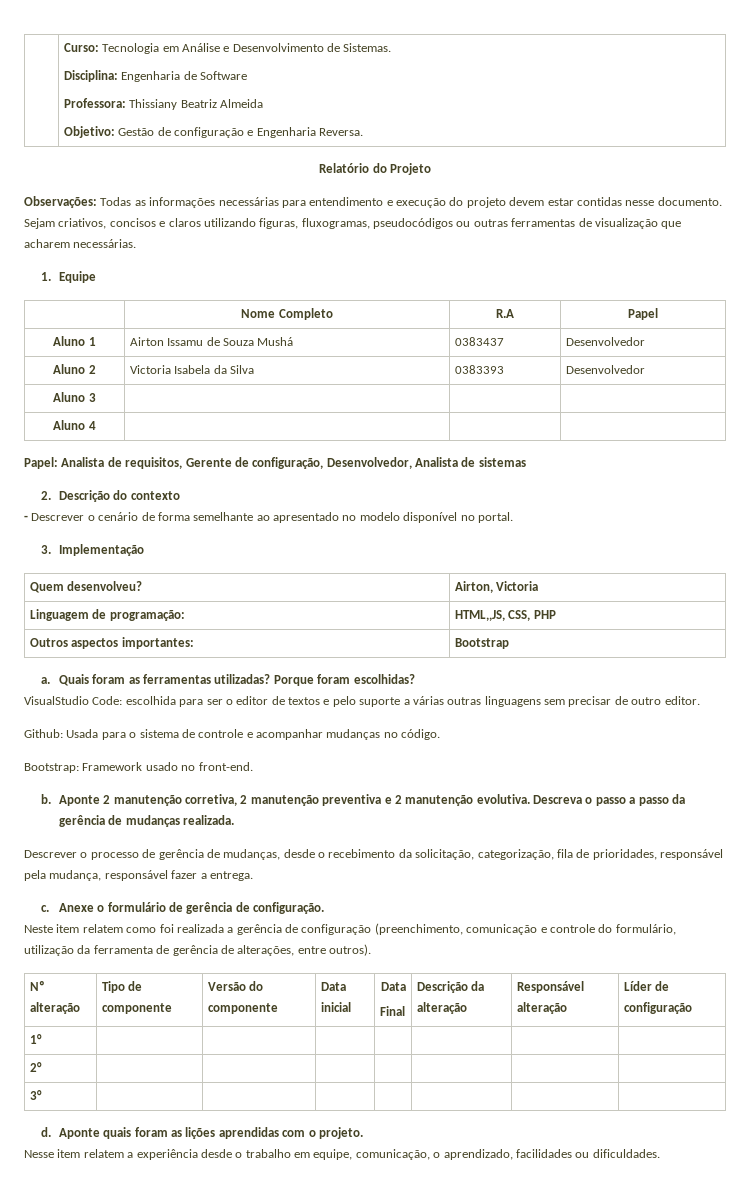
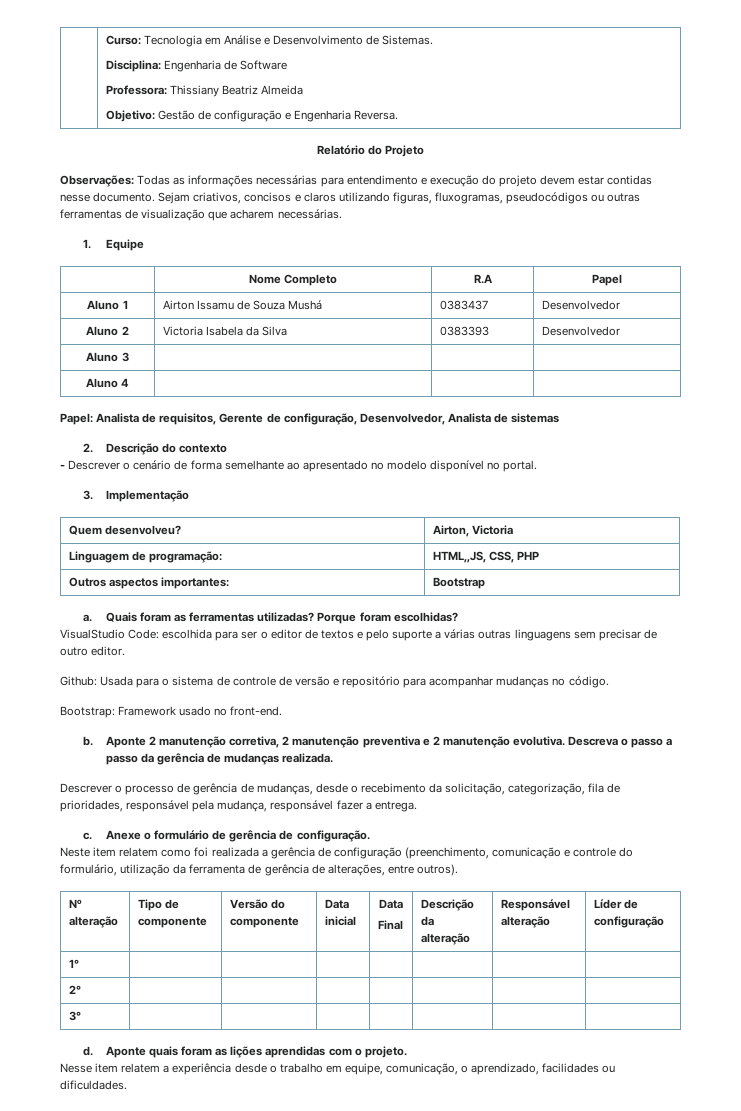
- Github: Usada para o sistema de controle e acompanhar mudanças no código.
+ Github: Usada para o sistema de controle de versão e repositório para acompanhar mudanças no código.

